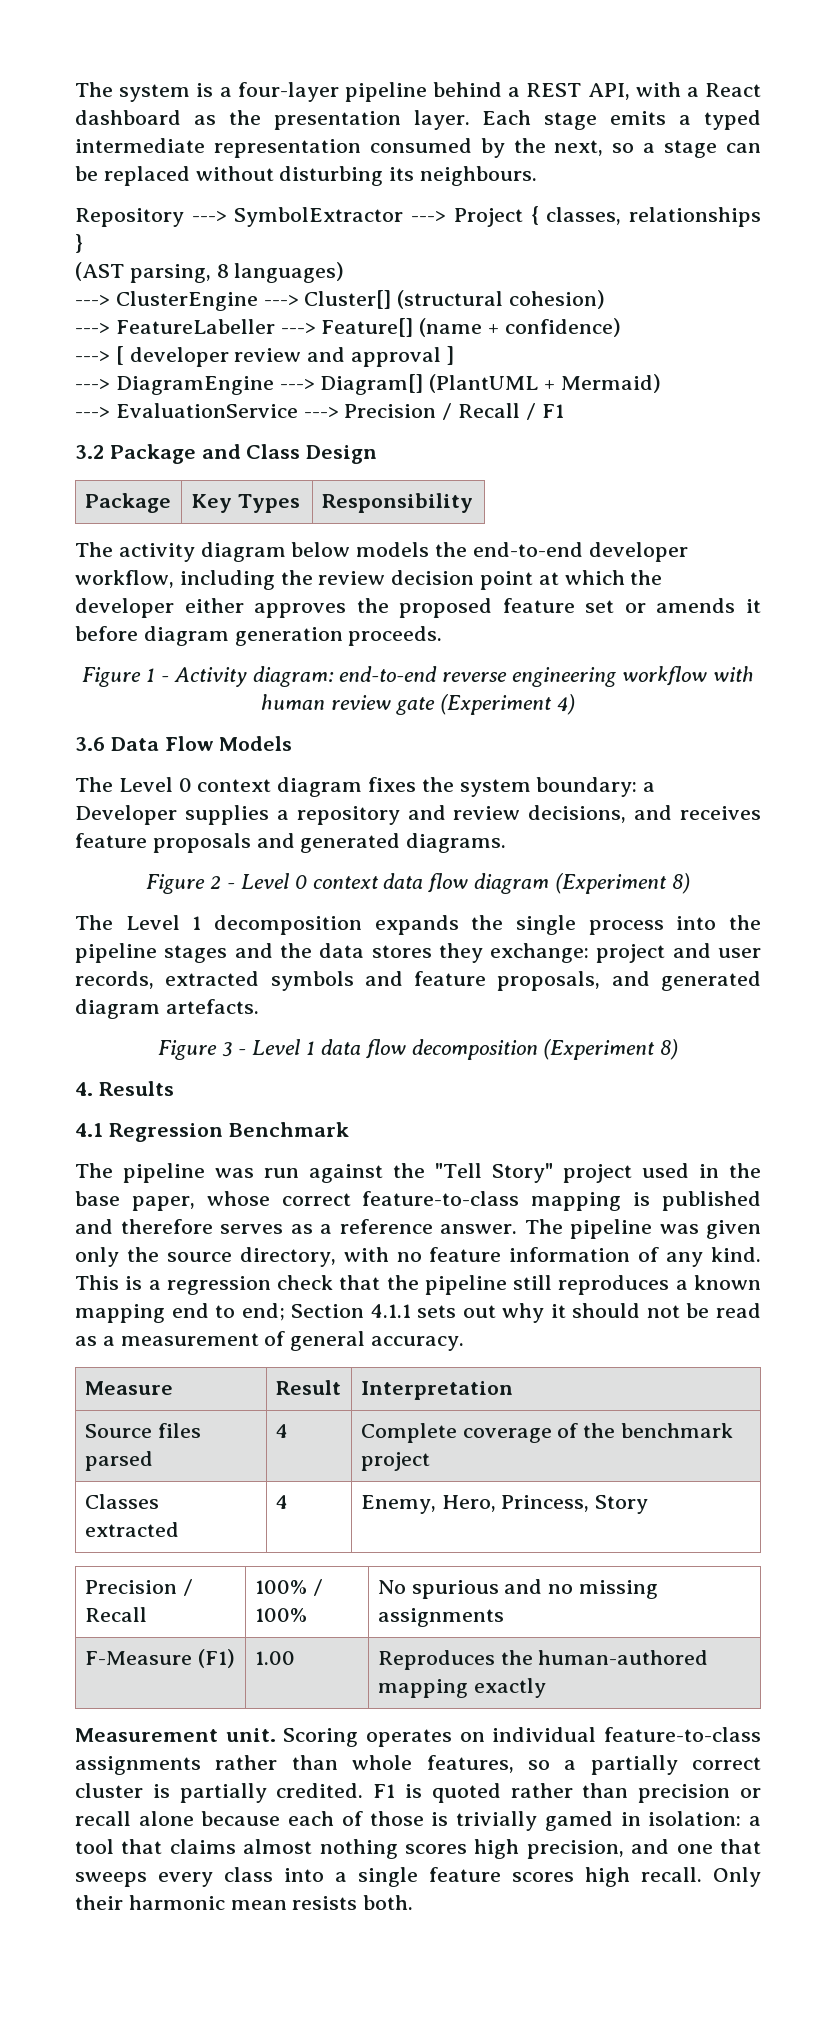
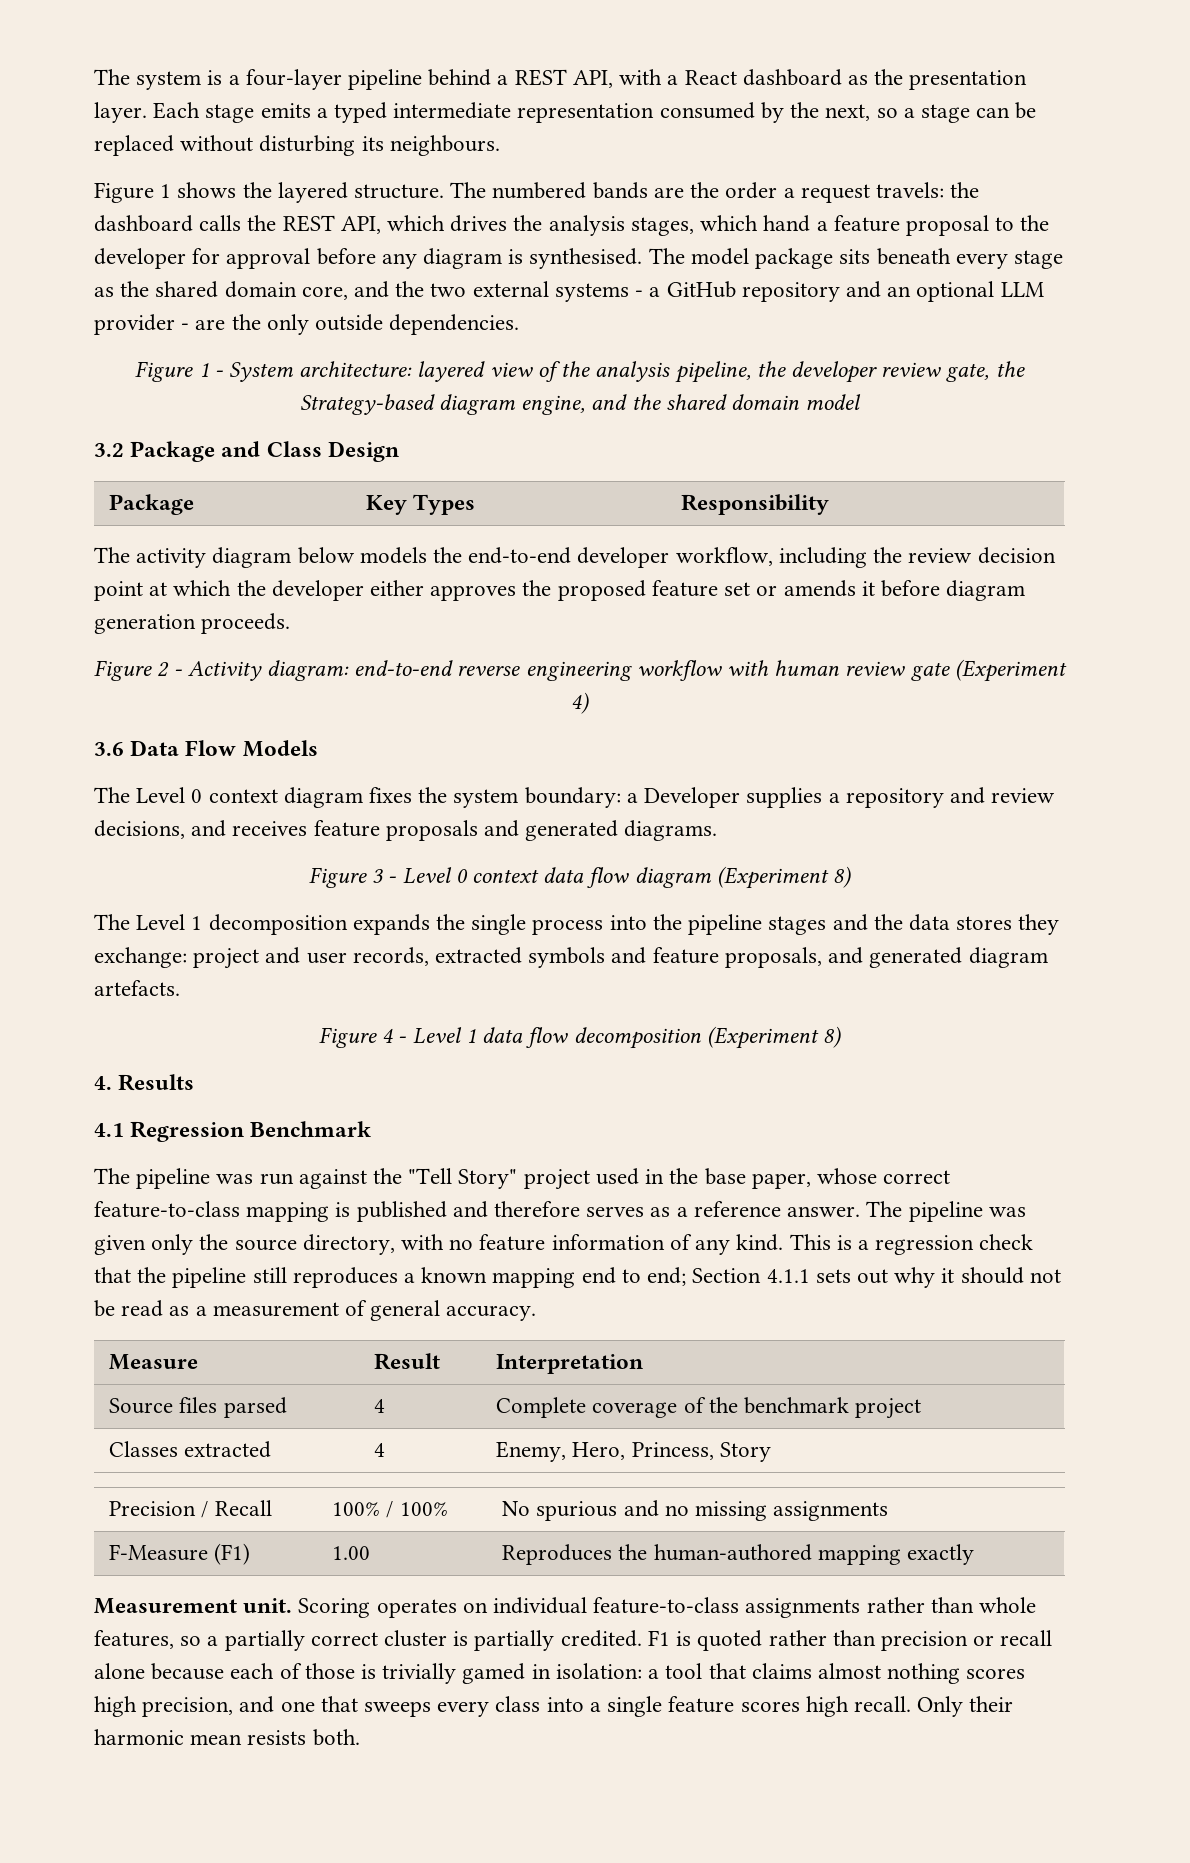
- Repository ---> SymbolExtractor ---> Project { classes, relationships }
- (AST parsing, 8 languages)
- ---> ClusterEngine ---> Cluster[] (structural cohesion)
- ---> FeatureLabeller ---> Feature[] (name + confidence)
- ---> [ developer review and approval ]
- ---> DiagramEngine ---> Diagram[] (PlantUML + Mermaid)
- ---> EvaluationService ---> Precision / Recall / F1
+ Figure 1 shows the layered structure. The numbered bands are the order a request travels: the dashboard calls the REST API, which drives the analysis stages, which hand a feature proposal to the developer for approval before any diagram is synthesised. The model package sits beneath every stage as the shared domain core, and the two external systems - a GitHub repository and an optional LLM provider - are the only outside dependencies.
+ Figure 1 - System architecture: layered view of the analysis pipeline, the developer review gate, the Strategy-based diagram engine, and the shared domain model
- Figure 1 - Activity diagram: end-to-end reverse engineering workflow with human review gate (Experiment 4)
+ Figure 2 - Activity diagram: end-to-end reverse engineering workflow with human review gate (Experiment 4)
- Figure 2 - Level 0 context data flow diagram (Experiment 8)
+ Figure 3 - Level 0 context data flow diagram (Experiment 8)
- Figure 3 - Level 1 data flow decomposition (Experiment 8)
+ Figure 4 - Level 1 data flow decomposition (Experiment 8)

